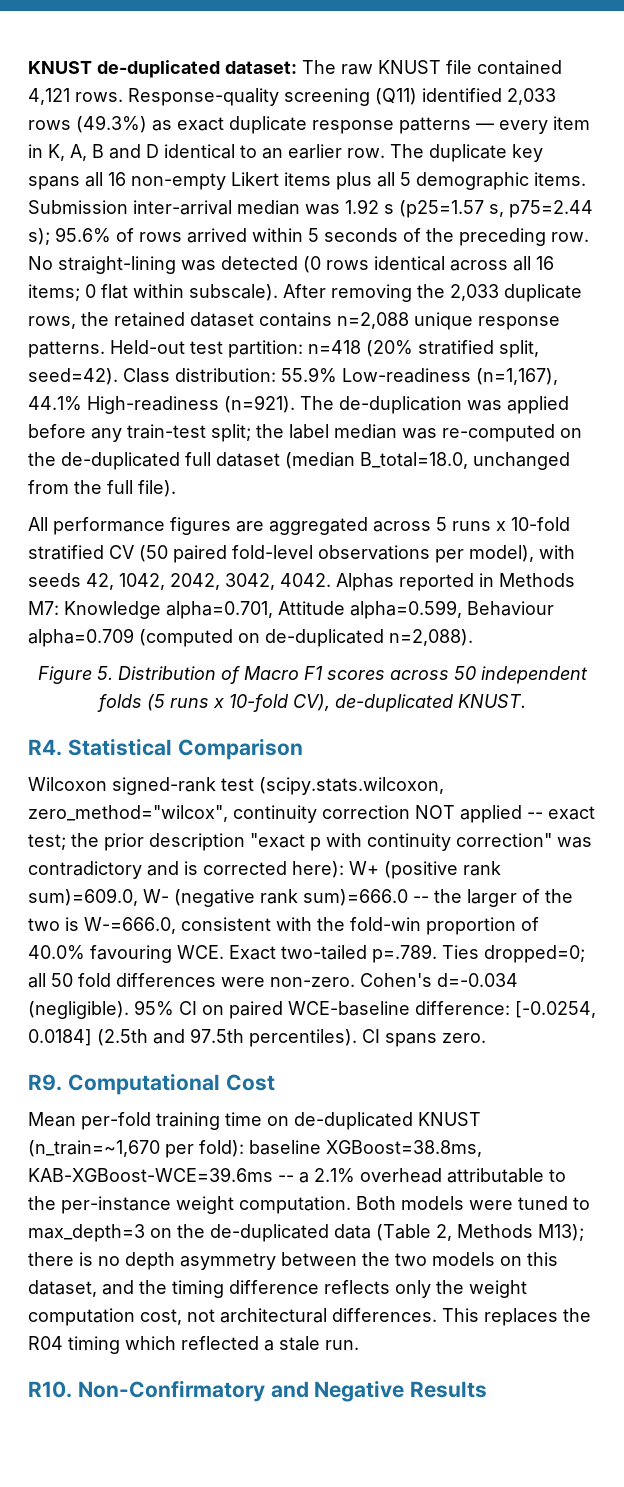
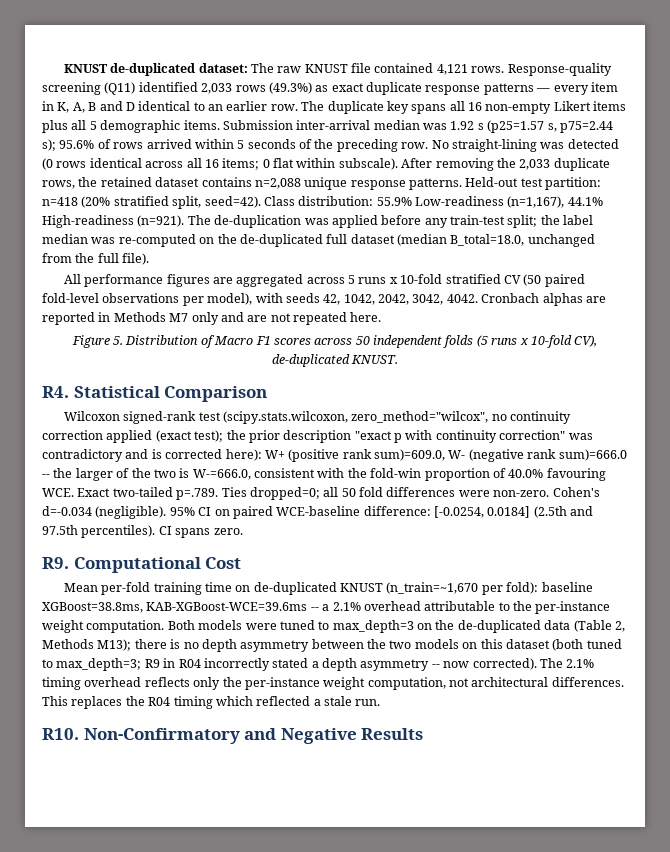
- Alphas reported in Methods M7: Knowledge alpha=0.701, Attitude alpha=0.599, Behaviour alpha=0.709 (computed on de-duplicated n=2,088).
+ Cronbach alphas are reported in Methods M7 only and are not repeated here.
- Wilcoxon signed-rank test (scipy.stats.wilcoxon, zero_method="wilcox", continuity correction NOT applied -- exact test; the prior description "exact p with continuity correction" was contradictory and is corrected here): W+ (positive rank sum)=609.0, W- (negative rank sum)=666.0 -- the larger of the two is W-=666.0, consistent with the fold-win proportion of 40.0% favouring WCE. Exact two-tailed p=.789. Ties dropped=0; all 50 fold differences were non-zero.
+ Wilcoxon signed-rank test (scipy.stats.wilcoxon, zero_method="wilcox", no continuity correction applied (exact test); the prior description "exact p with continuity correction" was contradictory and is corrected here): W+ (positive rank sum)=609.0, W- (negative rank sum)=666.0 -- the larger of the two is W-=666.0, consistent with the fold-win proportion of 40.0% favouring WCE. Exact two-tailed p=.789. Ties dropped=0; all 50 fold differences were non-zero.
- Both models were tuned to max_depth=3 on the de-duplicated data (Table 2, Methods M13); there is no depth asymmetry between the two models on this dataset, and the timing difference reflects only the weight computation cost, not architectural differences.
+ Both models were tuned to max_depth=3 on the de-duplicated data (Table 2, Methods M13); there is no depth asymmetry between the two models on this dataset (both tuned to max_depth=3; R9 in R04 incorrectly stated a depth asymmetry -- now corrected). The 2.1% timing overhead reflects only the per-instance weight computation, not architectural differences.

